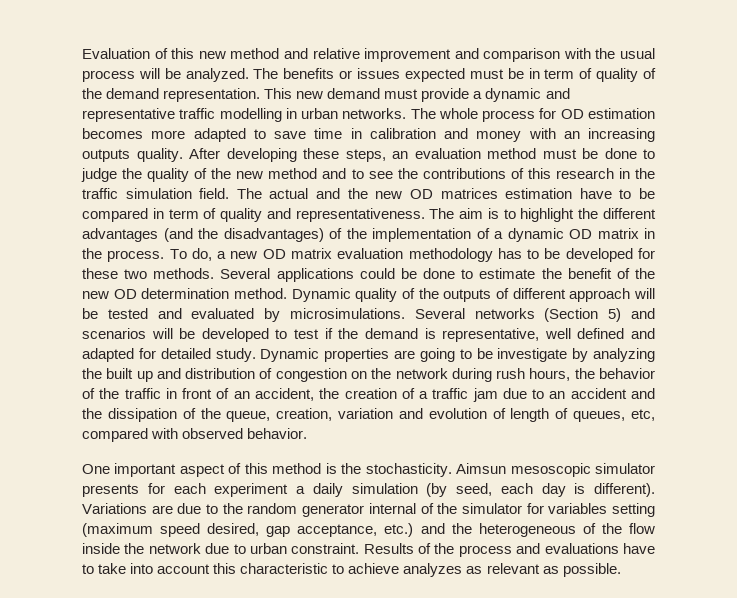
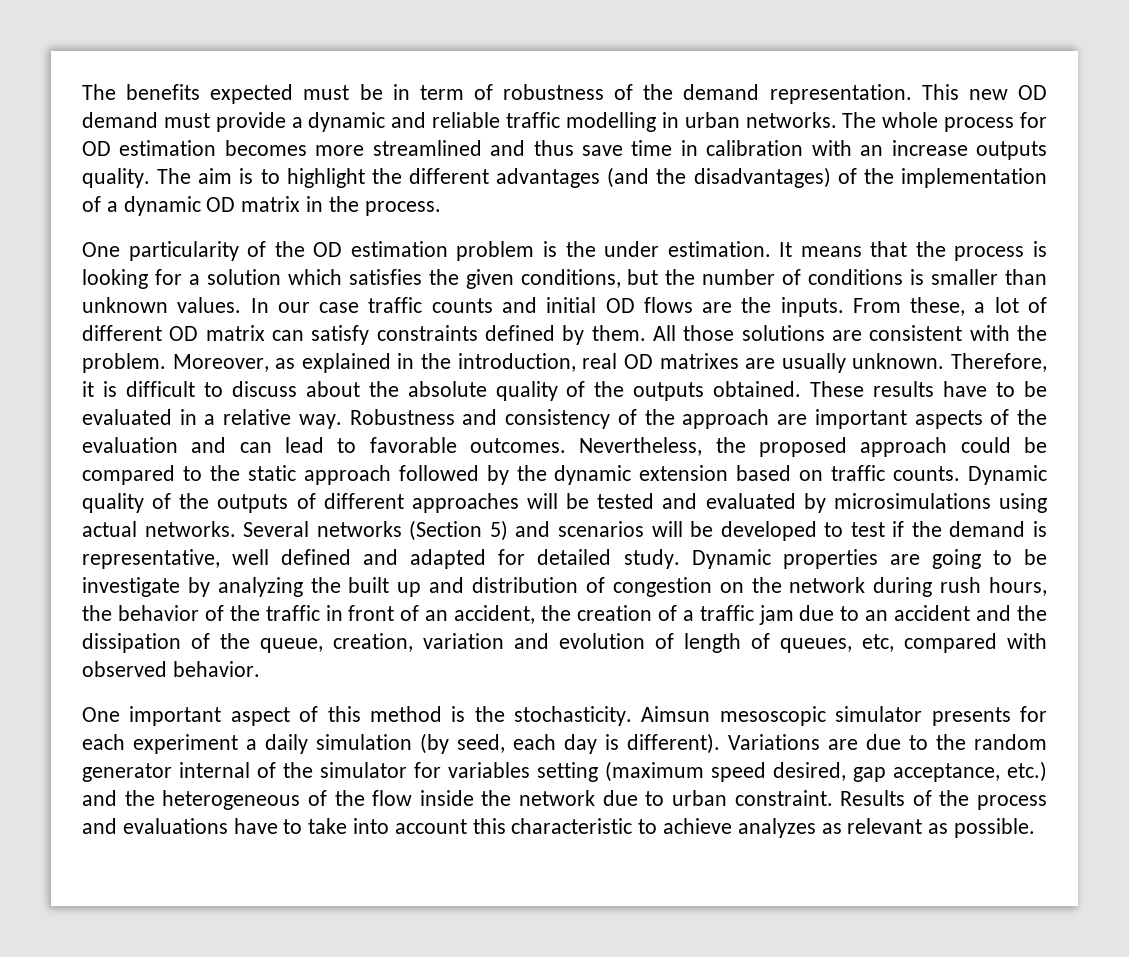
- Evaluation of this new method and relative improvement and comparison with the usual process will be analyzed. The benefits or issues expected must be in term of quality of the demand representation.
+ The benefits expected must be in term of robustness of the demand representation.
- This new demand must provide a dynamic and representative traffic modelling in urban networks.
+ This new OD demand must provide a dynamic and reliable traffic modelling in urban networks.
- The whole process for OD estimation becomes more adapted to save time in calibration and money with an increasing outputs quality.
+ The whole process for OD estimation becomes more streamlined and thus save time in calibration with an increase outputs quality.
- After developing these steps, an evaluation method must be done to judge the quality of the new method and to see the contributions of this research in the traffic simulation field. The actual and the new OD matrices estimation have to be compared in term of quality and representativeness.
- The aim is to highlight the different advantages (and the disadvantages) of the implementation of a dynamic OD matrix in the process. To do, a new OD matrix evaluation methodology has to be developed for these two methods. Several applications could be done to estimate the benefit of the new OD determination method.
+ The aim is to highlight the different advantages (and the disadvantages) of the implementation of a dynamic OD matrix in the process.
+ One particularity of the OD estimation problem is the under estimation. It means that the process is looking for a solution which satisfies the given conditions, but the number of conditions is smaller than unknown values. In our case traffic counts and initial OD flows are the inputs. From these, a lot of different OD matrix can satisfy constraints defined by them. All those solutions are consistent with the problem. Moreover, as explained in the introduction, real OD matrixes are usually unknown. Therefore, it is difficult to discuss about the absolute quality of the outputs obtained. These results have to be evaluated in a relative way. Robustness and consistency of the approach are important aspects of the evaluation and can lead to favorable outcomes. Nevertheless, the proposed approach could be compared to the static approach followed by the dynamic extension based on traffic counts.
- Dynamic quality of the outputs of different approach will be tested and evaluated by microsimulations.
+ Dynamic quality of the outputs of different approaches will be tested and evaluated by microsimulations using actual networks.

